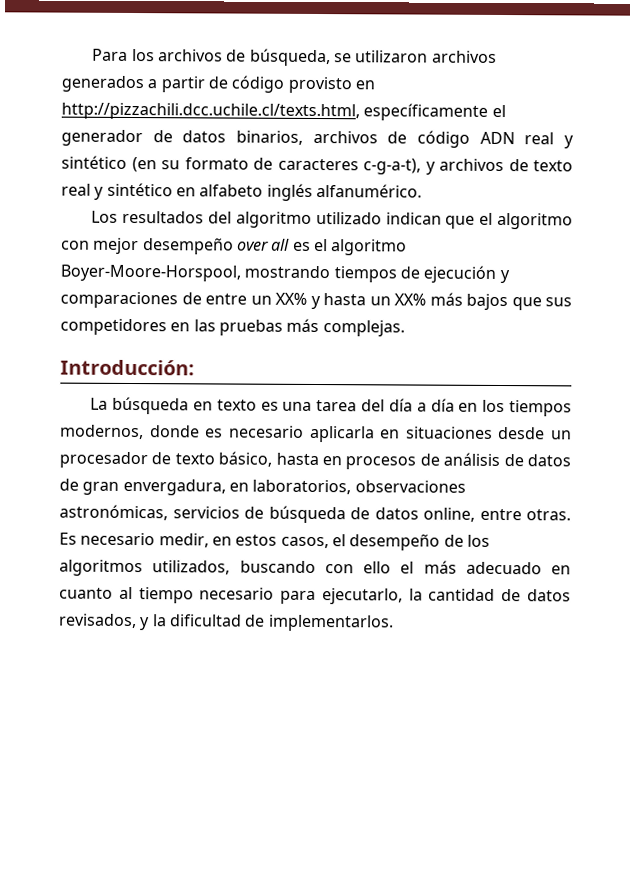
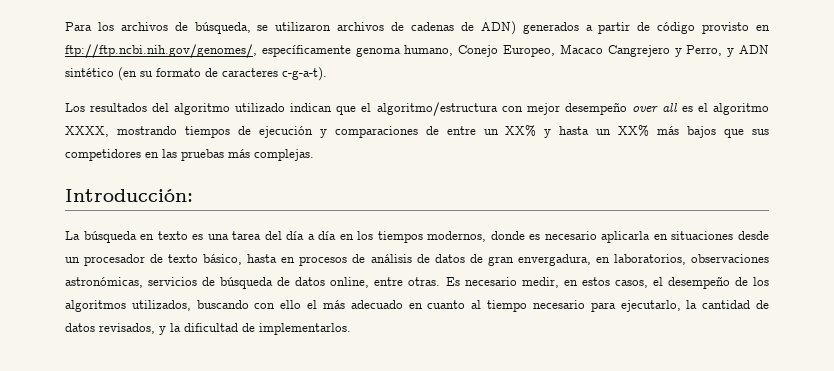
- Para los archivos de búsqueda, se utilizaron archivos generados a partir de código provisto en http://pizzachili.dcc.uchile.cl/texts.html, específicamente el generador de datos binarios, archivos de código ADN real y sintético (en su formato de caracteres c-g-a-t), y archivos de texto real y sintético en alfabeto inglés alfanumérico.
+ Para los archivos de búsqueda, se utilizaron archivos de cadenas de ADN) generados a partir de código provisto en ftp://ftp.ncbi.nih.gov/genomes/, específicamente genoma humano, Conejo Europeo, Macaco Cangrejero y Perro, y ADN sintético (en su formato de caracteres c-g-a-t).
- Los resultados del algoritmo utilizado indican que el algoritmo con mejor desempeño over all es el algoritmo Boyer-Moore-Horspool, mostrando tiempos de ejecución y comparaciones de entre un XX% y hasta un XX% más bajos que sus competidores en las pruebas más complejas.
+ Los resultados del algoritmo utilizado indican que el algoritmo/estructura con mejor desempeño over all es el algoritmo XXXX, mostrando tiempos de ejecución y comparaciones de entre un XX% y hasta un XX% más bajos que sus competidores en las pruebas más complejas.

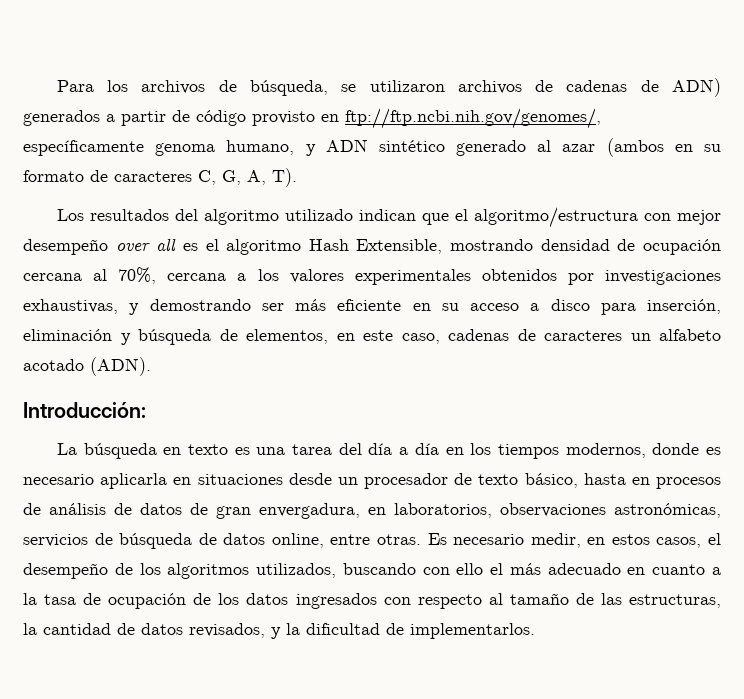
- Para los archivos de búsqueda, se utilizaron archivos de cadenas de ADN) generados a partir de código provisto en ftp://ftp.ncbi.nih.gov/genomes/, específicamente genoma humano, Conejo Europeo, Macaco Cangrejero y Perro, y ADN sintético (en su formato de caracteres c-g-a-t).
+ Para los archivos de búsqueda, se utilizaron archivos de cadenas de ADN) generados a partir de código provisto en ftp://ftp.ncbi.nih.gov/genomes/, específicamente genoma humano, y ADN sintético generado al azar (ambos en su formato de caracteres C, G, A, T).
- Los resultados del algoritmo utilizado indican que el algoritmo/estructura con mejor desempeño over all es el algoritmo XXXX, mostrando tiempos de ejecución y comparaciones de entre un XX% y hasta un XX% más bajos que sus competidores en las pruebas más complejas.
+ Los resultados del algoritmo utilizado indican que el algoritmo/estructura con mejor desempeño over all es el algoritmo Hash Extensible, mostrando densidad de ocupación cercana al 70%, cercana a los valores experimentales obtenidos por investigaciones exhaustivas, y demostrando ser más eficiente en su acceso a disco para inserción, eliminación y búsqueda de elementos, en este caso, cadenas de caracteres un alfabeto acotado (ADN).
- Es necesario medir, en estos casos, el desempeño de los algoritmos utilizados, buscando con ello el más adecuado en cuanto al tiempo necesario para ejecutarlo, la cantidad de datos revisados, y la dificultad de implementarlos.
+ Es necesario medir, en estos casos, el desempeño de los algoritmos utilizados, buscando con ello el más adecuado en cuanto a la tasa de ocupación de los datos ingresados con respecto al tamaño de las estructuras, la cantidad de datos revisados, y la dificultad de implementarlos.

